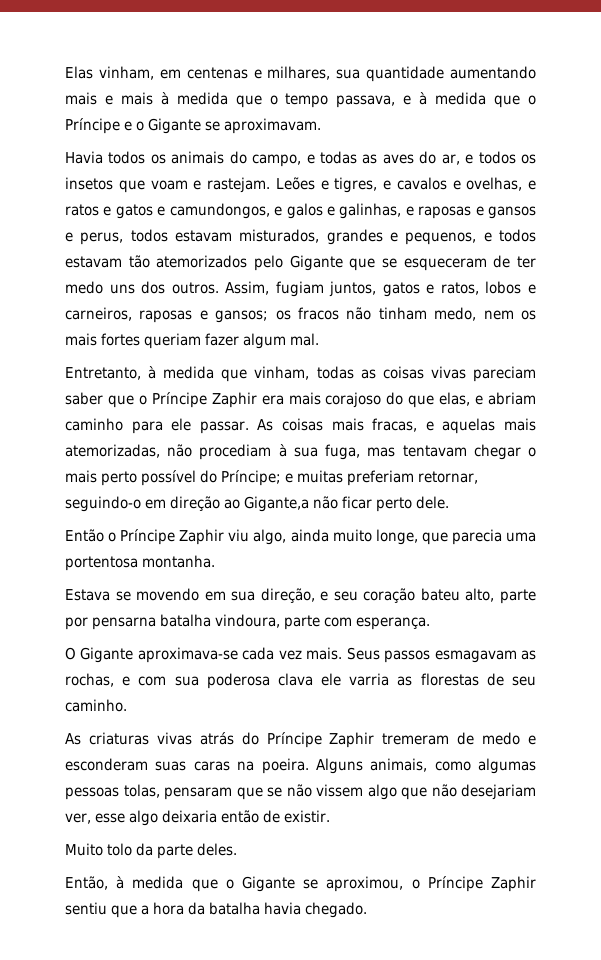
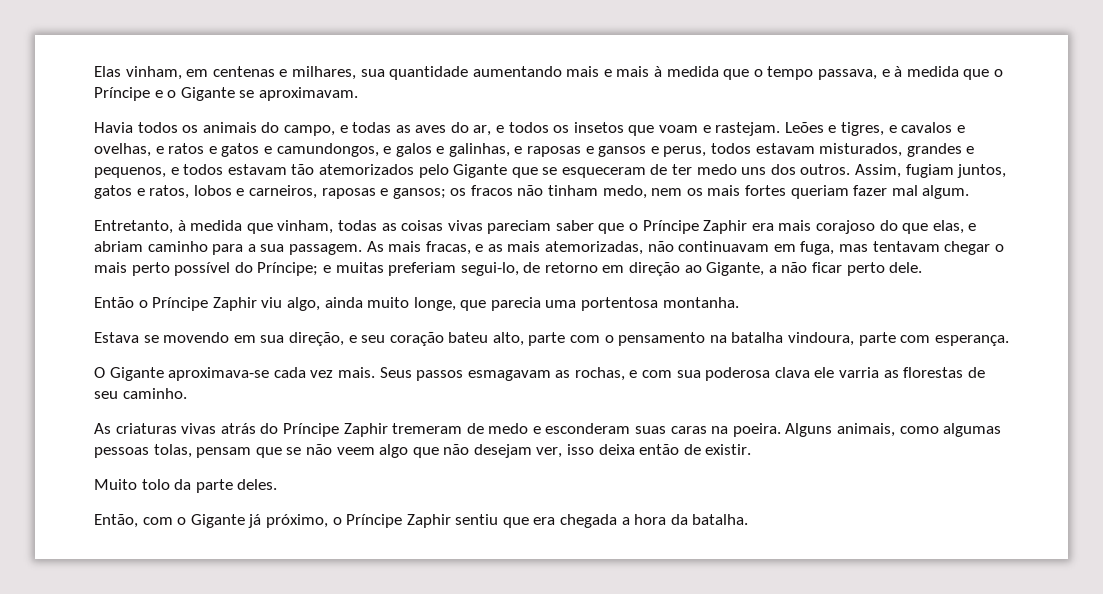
- Assim, fugiam juntos, gatos e ratos, lobos e carneiros, raposas e gansos; os fracos não tinham medo, nem os mais fortes queriam fazer algum mal.
+ Assim, fugiam juntos, gatos e ratos, lobos e carneiros, raposas e gansos; os fracos não tinham medo, nem os mais fortes queriam fazer mal algum.
- Entretanto, à medida que vinham, todas as coisas vivas pareciam saber que o Príncipe Zaphir era mais corajoso do que elas, e abriam caminho para ele passar. As coisas mais fracas, e aquelas mais atemorizadas, não procediam à sua fuga, mas tentavam chegar o mais perto possível do Príncipe; e muitas preferiam retornar, seguindo-o em direção ao Gigante,a não ficar perto dele.
+ Entretanto, à medida que vinham, todas as coisas vivas pareciam saber que o Príncipe Zaphir era mais corajoso do que elas, e abriam caminho para a sua passagem. As mais fracas, e as mais atemorizadas, não continuavam em fuga, mas tentavam chegar o mais perto possível do Príncipe; e muitas preferiam segui-lo, de retorno em direção ao Gigante, a não ficar perto dele.
- Estava se movendo em sua direção, e seu coração bateu alto, parte por pensarna batalha vindoura, parte com esperança.
+ Estava se movendo em sua direção, e seu coração bateu alto, parte com o pensamento na batalha vindoura, parte com esperança.
- Alguns animais, como algumas pessoas tolas, pensaram que se não vissem algo que não desejariam ver, esse algo deixaria então de existir.
+ Alguns animais, como algumas pessoas tolas, pensam que se não veem algo que não desejam ver, isso deixa então de existir.
- Então, à medida que o Gigante se aproximou, o Príncipe Zaphir sentiu que a hora da batalha havia chegado.
+ Então, com o Gigante já próximo, o Príncipe Zaphir sentiu que era chegada a hora da batalha.

